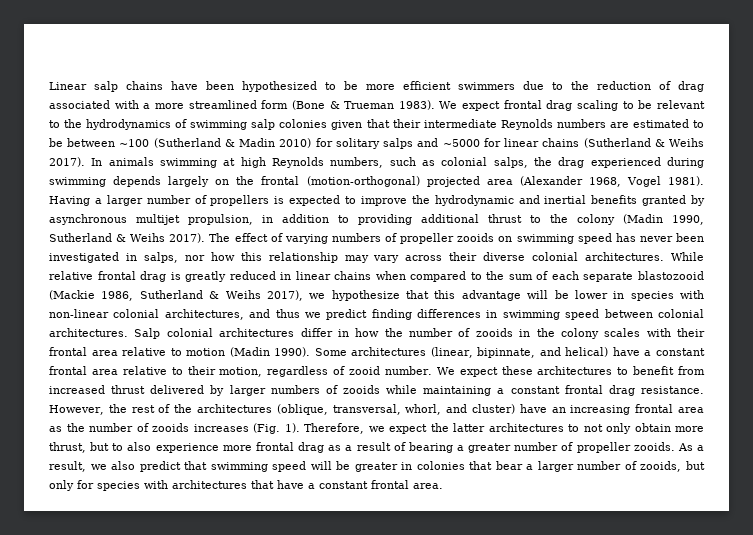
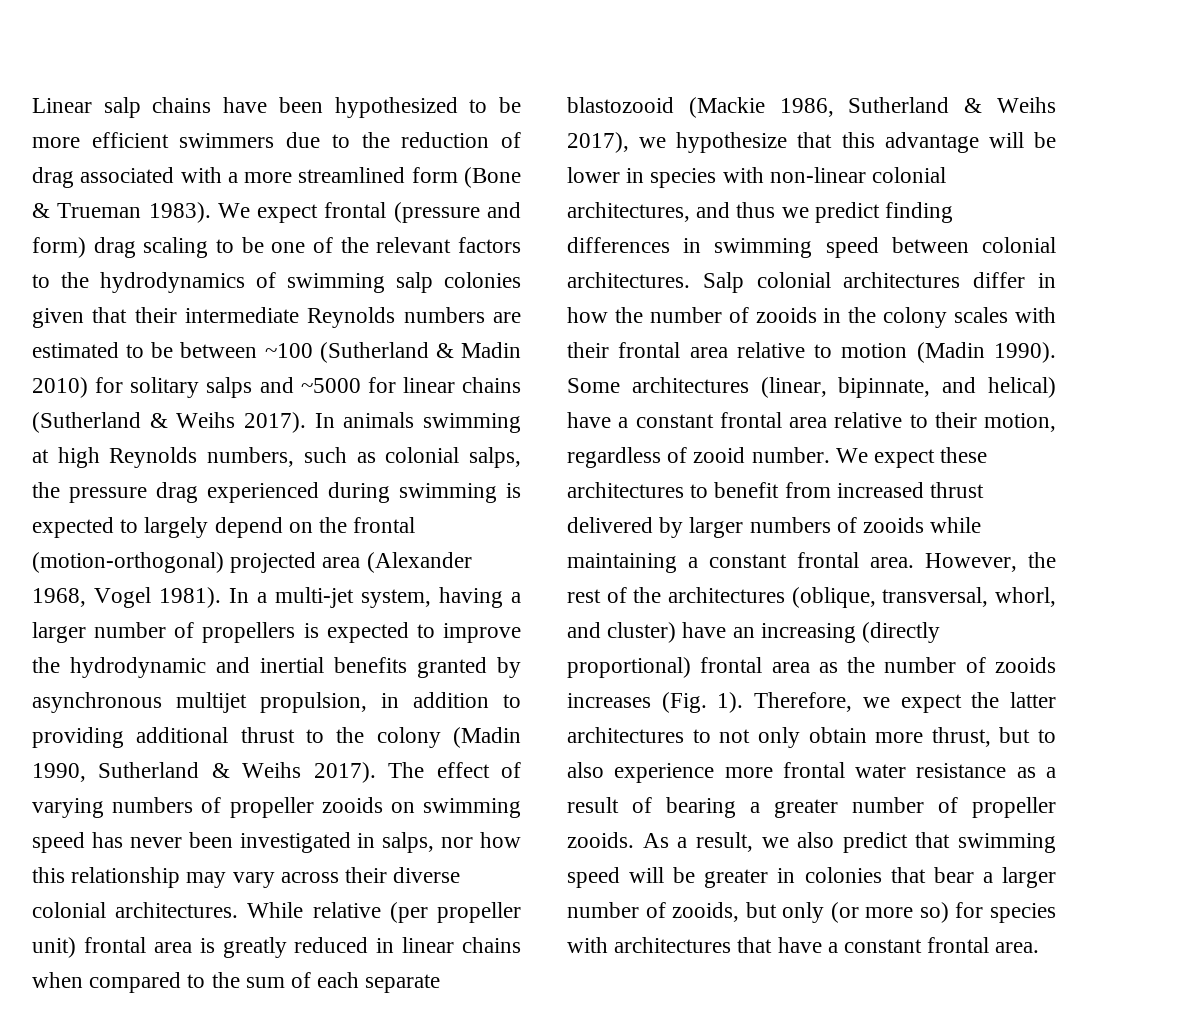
- We expect frontal drag scaling to be relevant to the hydrodynamics of swimming salp colonies given that their intermediate Reynolds numbers are estimated to be between ~100 (Sutherland & Madin 2010) for solitary salps and ~5000 for linear chains (Sutherland & Weihs 2017).
+ We expect frontal (pressure and form) drag scaling to be one of the relevant factors to the hydrodynamics of swimming salp colonies given that their intermediate Reynolds numbers are estimated to be between ~100 (Sutherland & Madin 2010) for solitary salps and ~5000 for linear chains (Sutherland & Weihs 2017).
- In animals swimming at high Reynolds numbers, such as colonial salps, the drag experienced during swimming depends largely on the frontal (motion-orthogonal) projected area (Alexander 1968, Vogel 1981).
+ In animals swimming at high Reynolds numbers, such as colonial salps, the pressure drag experienced during swimming is expected to largely depend on the frontal (motion-orthogonal) projected area (Alexander 1968, Vogel 1981).
- Having a larger number of propellers is expected to improve the hydrodynamic and inertial benefits granted by asynchronous multijet propulsion, in addition to providing additional thrust to the colony (Madin 1990, Sutherland & Weihs 2017).
+ In a multi-jet system, having a larger number of propellers is expected to improve the hydrodynamic and inertial benefits granted by asynchronous multijet propulsion, in addition to providing additional thrust to the colony (Madin 1990, Sutherland & Weihs 2017).
- While relative frontal drag is greatly reduced in linear chains when compared to the sum of each separate blastozooid (Mackie 1986, Sutherland & Weihs 2017), we hypothesize that this advantage will be lower in species with non-linear colonial architectures, and thus we predict finding differences in swimming speed between colonial architectures.
+ While relative (per propeller unit) frontal area is greatly reduced in linear chains when compared to the sum of each separate blastozooid (Mackie 1986, Sutherland & Weihs 2017), we hypothesize that this advantage will be lower in species with non-linear colonial architectures, and thus we predict finding differences in swimming speed between colonial architectures.
- We expect these architectures to benefit from increased thrust delivered by larger numbers of zooids while maintaining a constant frontal drag resistance.
+ We expect these architectures to benefit from increased thrust delivered by larger numbers of zooids while maintaining a constant frontal area.
- However, the rest of the architectures (oblique, transversal, whorl, and cluster) have an increasing frontal area as the number of zooids increases (Fig. 1).
+ However, the rest of the architectures (oblique, transversal, whorl, and cluster) have an increasing (directly proportional) frontal area as the number of zooids increases (Fig. 1).
- Therefore, we expect the latter architectures to not only obtain more thrust, but to also experience more frontal drag as a result of bearing a greater number of propeller zooids.
+ Therefore, we expect the latter architectures to not only obtain more thrust, but to also experience more frontal water resistance as a result of bearing a greater number of propeller zooids.
- As a result, we also predict that swimming speed will be greater in colonies that bear a larger number of zooids, but only for species with architectures that have a constant frontal area.
+ As a result, we also predict that swimming speed will be greater in colonies that bear a larger number of zooids, but only (or more so) for species with architectures that have a constant frontal area.

